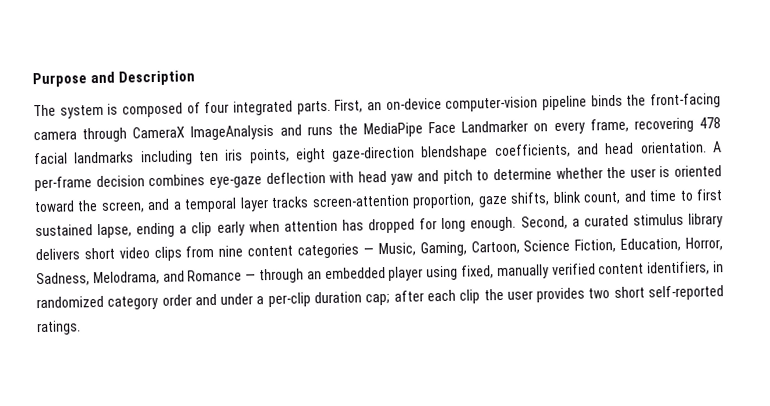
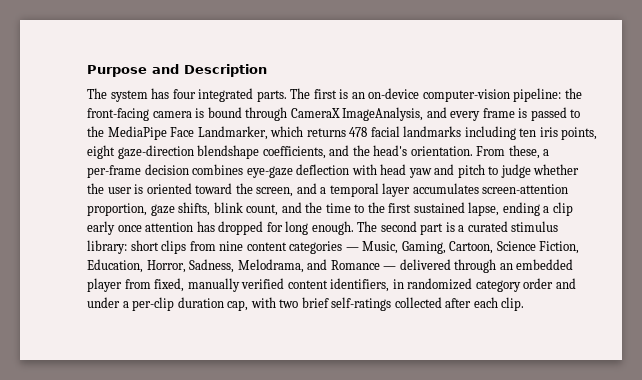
- The system is composed of four integrated parts. First, an on-device computer-vision pipeline binds the front-facing camera through CameraX ImageAnalysis and runs the MediaPipe Face Landmarker on every frame, recovering 478 facial landmarks including ten iris points, eight gaze-direction blendshape coefficients, and head orientation. A per-frame decision combines eye-gaze deflection with head yaw and pitch to determine whether the user is oriented toward the screen, and a temporal layer tracks screen-attention proportion, gaze shifts, blink count, and time to first sustained lapse, ending a clip early when attention has dropped for long enough.
+ The system has four integrated parts. The first is an on-device computer-vision pipeline: the front-facing camera is bound through CameraX ImageAnalysis, and every frame is passed to the MediaPipe Face Landmarker, which returns 478 facial landmarks including ten iris points, eight gaze-direction blendshape coefficients, and the head's orientation. From these, a per-frame decision combines eye-gaze deflection with head yaw and pitch to judge whether the user is oriented toward the screen, and a temporal layer accumulates screen-attention proportion, gaze shifts, blink count, and the time to the first sustained lapse, ending a clip early once attention has dropped for long enough.
- Second, a curated stimulus library delivers short video clips from nine content categories — Music, Gaming, Cartoon, Science Fiction, Education, Horror, Sadness, Melodrama, and Romance — through an embedded player using fixed, manually verified content identifiers, in randomized category order and under a per-clip duration cap; after each clip the user provides two short self-reported ratings.
+ The second part is a curated stimulus library: short clips from nine content categories — Music, Gaming, Cartoon, Science Fiction, Education, Horror, Sadness, Melodrama, and Romance — delivered through an embedded player from fixed, manually verified content identifiers, in randomized category order and under a per-clip duration cap, with two brief self-ratings collected after each clip.

